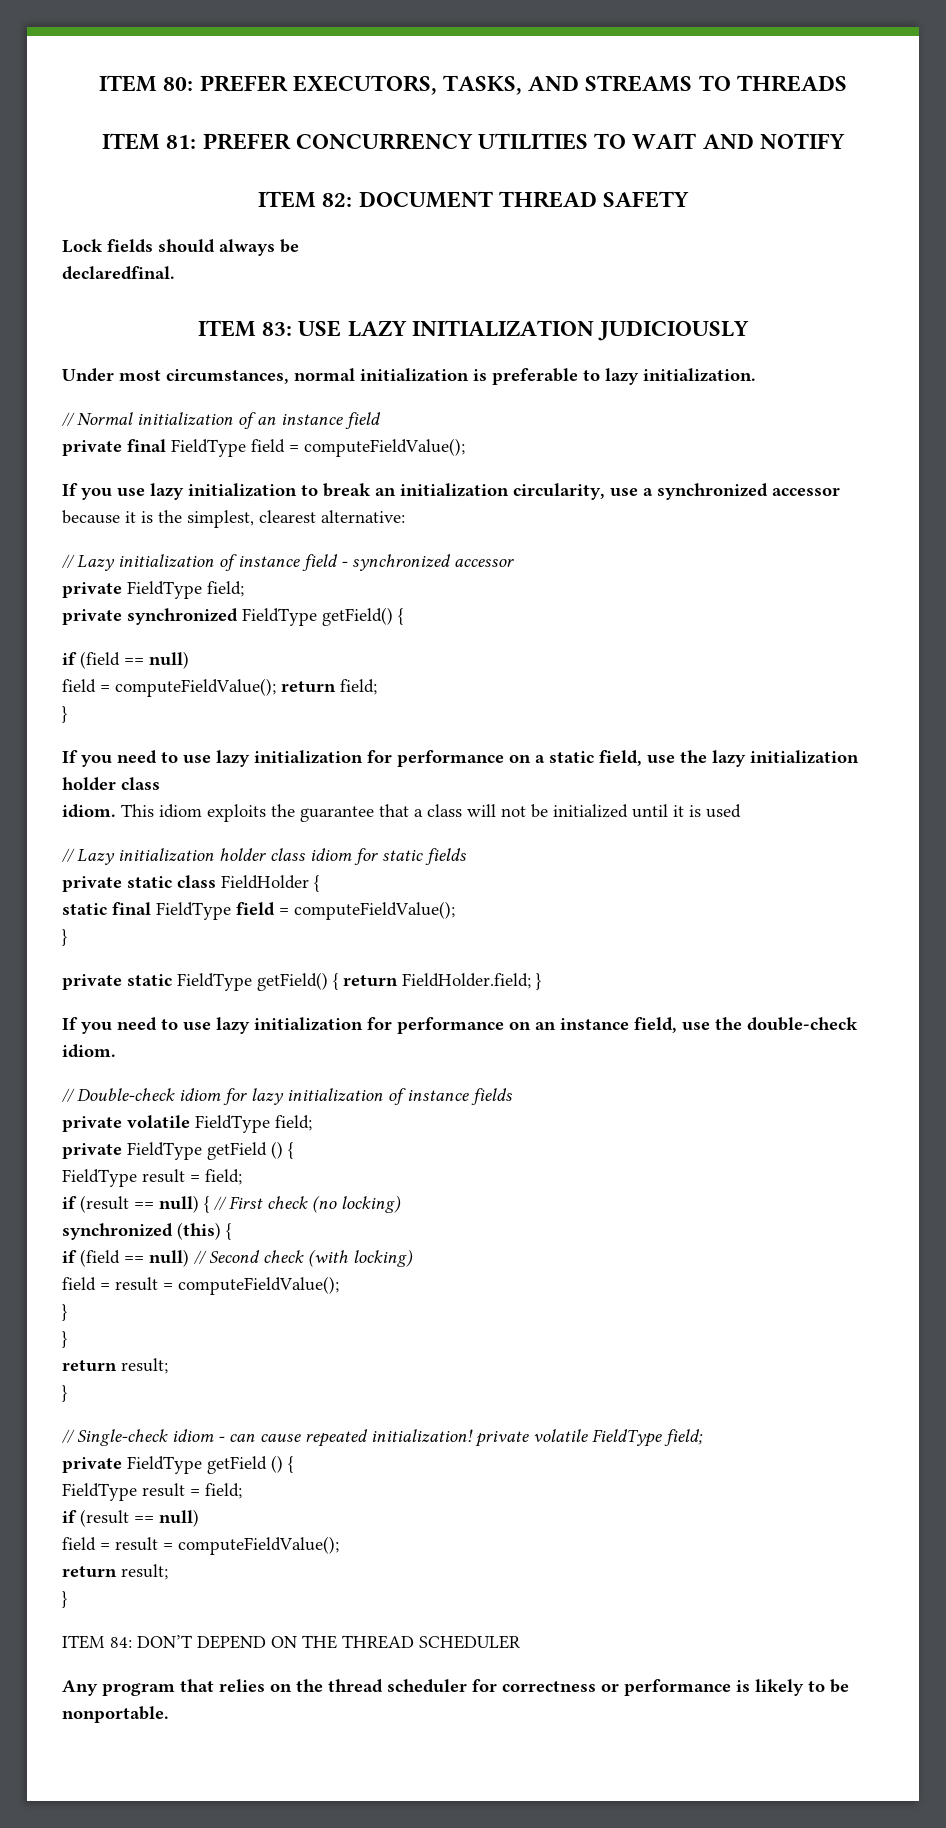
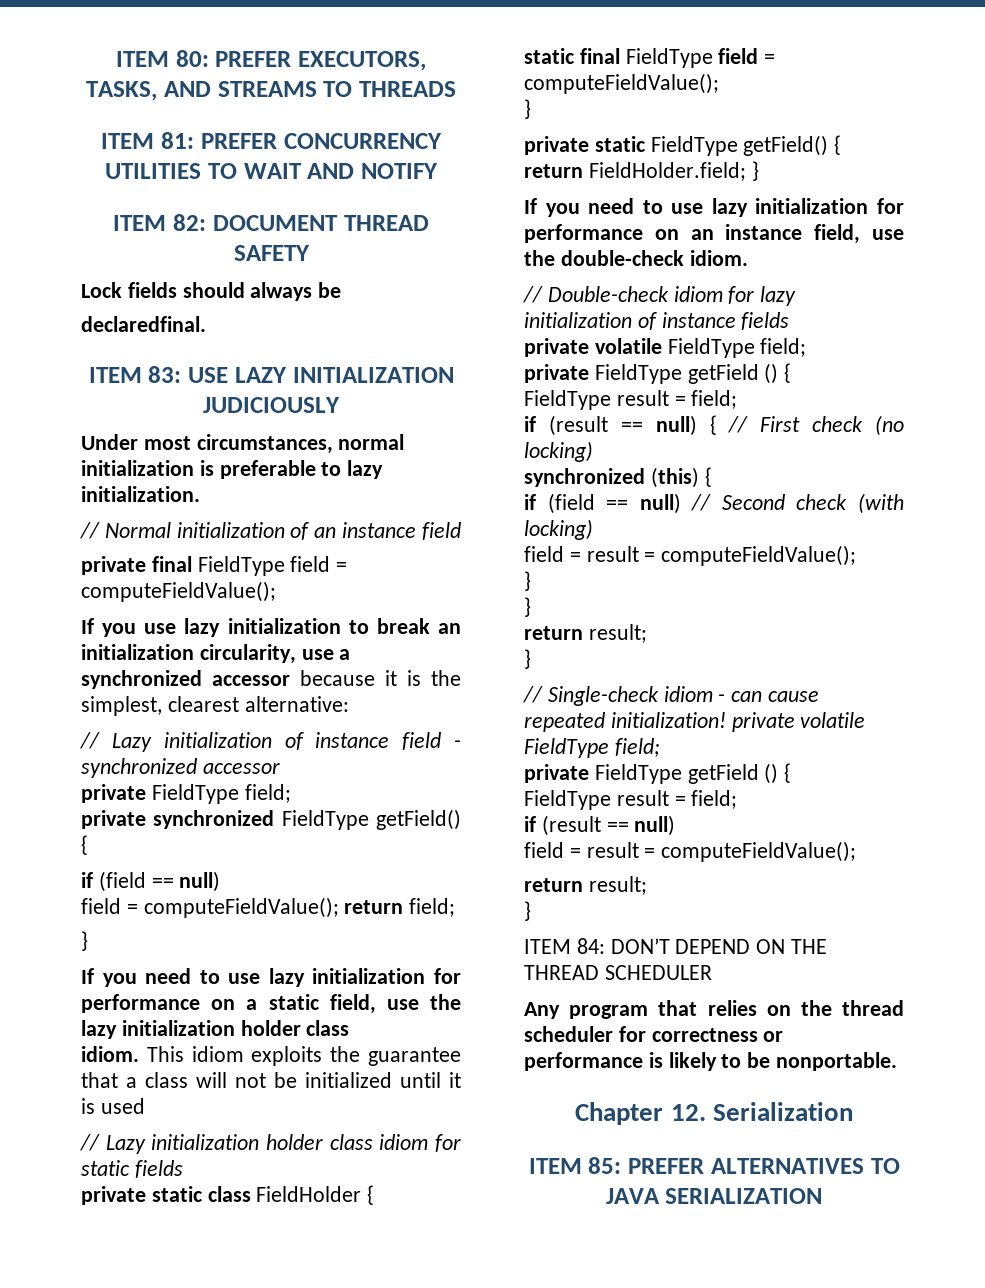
+ Chapter 12. Serialization
+ ITEM 85: PREFER ALTERNATIVES TO JAVA SERIALIZATION

